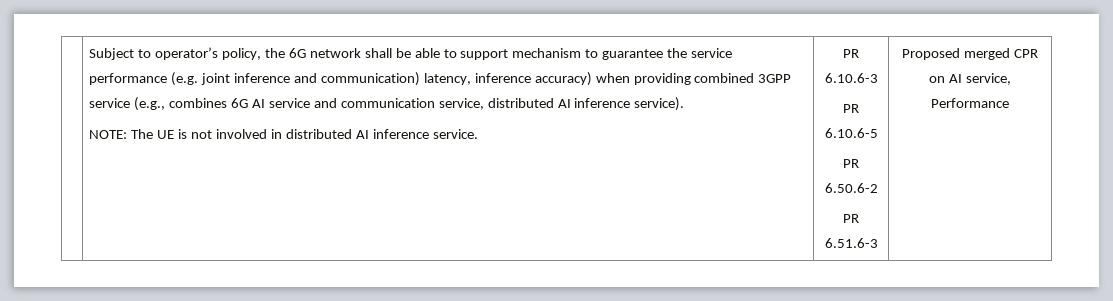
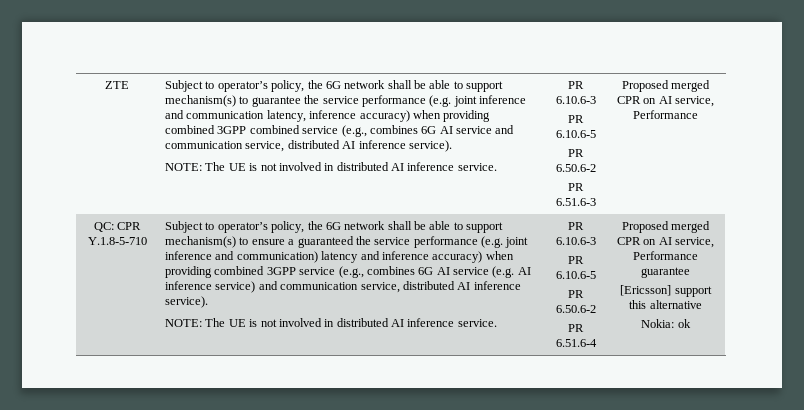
+ ZTE
- Subject to operator’s policy, the 6G network shall be able to support mechanism to guarantee the service performance (e.g. joint inference and communication) latency, inference accuracy) when providing combined 3GPP service (e.g., combines 6G AI service and communication service, distributed AI inference service).
+ Subject to operator’s policy, the 6G network shall be able to support mechanism(s) to guarantee the service performance (e.g. joint inference and communication latency, inference accuracy) when providing combined 3GPP combined service (e.g., combines 6G AI service and communication service, distributed AI inference service).
+ QC: CPR Y.1.8-5-710 | Subject to operator’s policy, the 6G network shall be able to support mechanism(s) to ensure a guaranteed the service performance (e.g. joint inference and communication) latency and inference accuracy) when providing combined 3GPP service (e.g., combines 6G AI service (e.g. AI inference service) and communication service, distributed AI inference service).
+ NOTE: The UE is not involved in distributed AI inference service. | PR 6.10.6-3
+ PR 6.10.6-5
+ PR 6.50.6-2
+ PR 6.51.6-4 | Proposed merged CPR on AI service, Performance guarantee
+ [Ericsson] support this alternative
+ Nokia: ok

